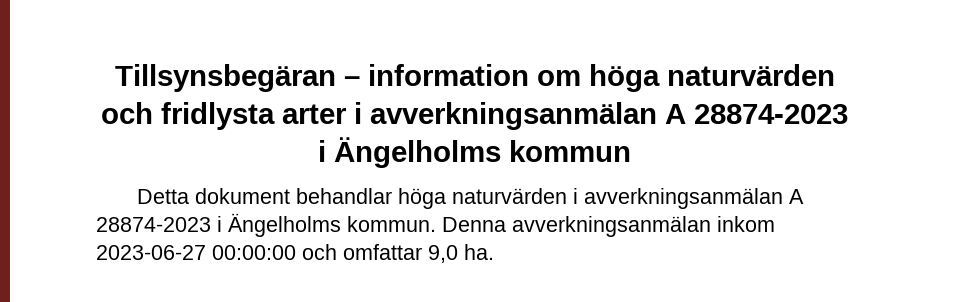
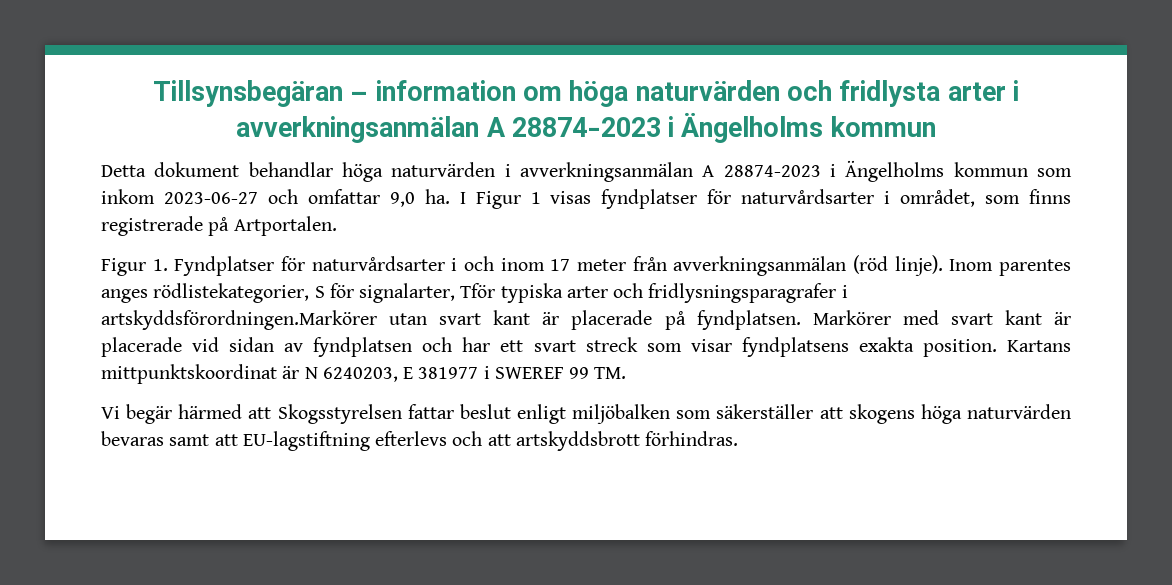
- Detta dokument behandlar höga naturvärden i avverkningsanmälan A 28874-2023 i Ängelholms kommun. Denna avverkningsanmälan inkom 2023-06-27 00:00:00 och omfattar 9,0 ha.
+ Detta dokument behandlar höga naturvärden i avverkningsanmälan A 28874-2023 i Ängelholms kommun som inkom 2023-06-27 och omfattar 9,0 ha.
+ I Figur 1 visas fyndplatser för naturvårdsarter i området, som finns registrerade på Artportalen.
+ Figur 1. Fyndplatser för naturvårdsarter i och inom 17 meter från avverkningsanmälan (röd linje). Inom parentes anges rödlistekategorier, S för signalarter, Tför typiska arter och fridlysningsparagrafer i artskyddsförordningen.Markörer utan svart kant är placerade på fyndplatsen. Markörer med svart kant är placerade vid sidan av fyndplatsen och har ett svart streck som visar fyndplatsens exakta position. Kartans mittpunktskoordinat är N 6240203, E 381977 i SWEREF 99 TM.
+ Vi begär härmed att Skogsstyrelsen fattar beslut enligt miljöbalken som säkerställer att skogens höga naturvärden bevaras samt att EU-lagstiftning efterlevs och att artskyddsbrott förhindras.

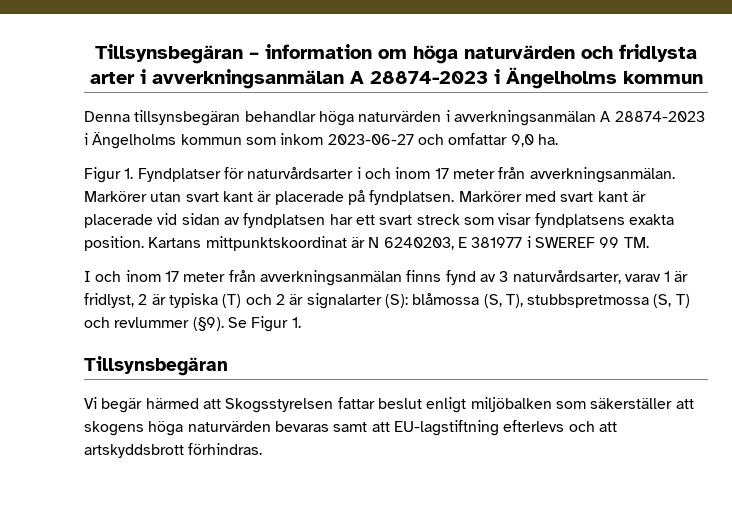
- Detta dokument behandlar höga naturvärden i avverkningsanmälan A 28874-2023 i Ängelholms kommun som inkom 2023-06-27 och omfattar 9,0 ha. I Figur 1 visas fyndplatser för naturvårdsarter i området, som finns registrerade på Artportalen.
+ Denna tillsynsbegäran behandlar höga naturvärden i avverkningsanmälan A 28874-2023 i Ängelholms kommun som inkom 2023-06-27 och omfattar 9,0 ha.
- Figur 1. Fyndplatser för naturvårdsarter i och inom 17 meter från avverkningsanmälan (röd linje). Inom parentes anges rödlistekategorier, S för signalarter, Tför typiska arter och fridlysningsparagrafer i artskyddsförordningen.Markörer utan svart kant är placerade på fyndplatsen.
+ Figur 1. Fyndplatser för naturvårdsarter i och inom 17 meter från avverkningsanmälan. Markörer utan svart kant är placerade på fyndplatsen.
- Markörer med svart kant är placerade vid sidan av fyndplatsen och har ett svart streck som visar fyndplatsens exakta position.
+ Markörer med svart kant är placerade vid sidan av fyndplatsen har ett svart streck som visar fyndplatsens exakta position.
+ I och inom 17 meter från avverkningsanmälan finns fynd av 3 naturvårdsarter, varav 1 är fridlyst, 2 är typiska (T) och 2 är signalarter (S): blåmossa (S, T), stubbspretmossa (S, T) och revlummer (§9). Se Figur 1.
+ Tillsynsbegäran

